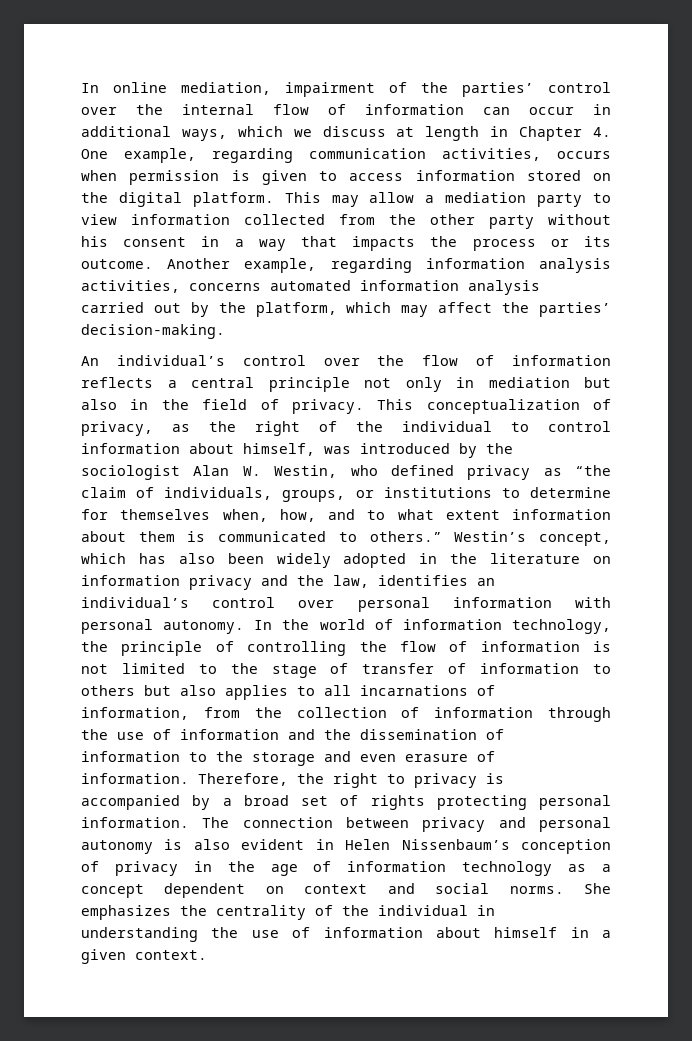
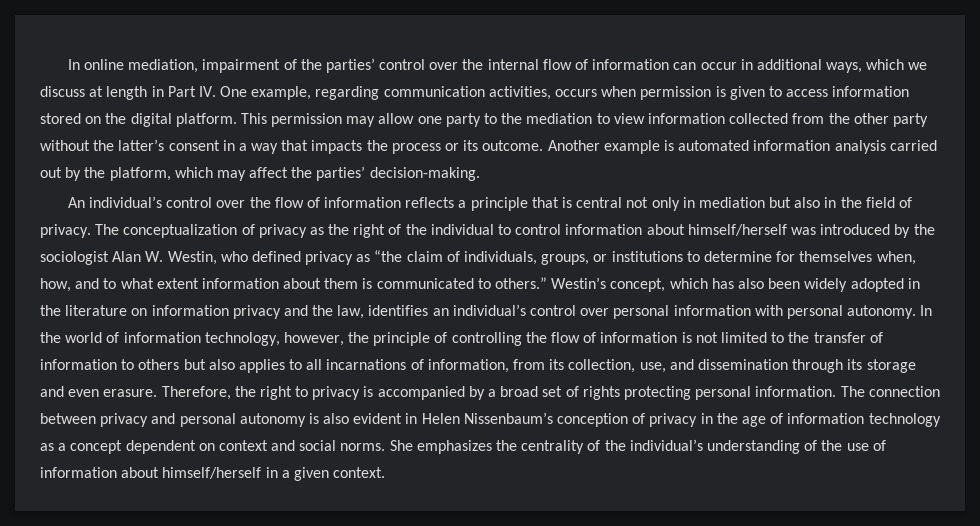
- In online mediation, impairment of the parties’ control over the internal flow of information can occur in additional ways, which we discuss at length in Chapter 4. One example, regarding communication activities, occurs when permission is given to access information stored on the digital platform.
+ In online mediation, impairment of the parties’ control over the internal flow of information can occur in additional ways, which we discuss at length in Part IV. One example, regarding communication activities, occurs when permission is given to access information stored on the digital platform.
- This may allow a mediation party to view information collected from the other party without his consent in a way that impacts the process or its outcome.
+ This permission may allow one party to the mediation to view information collected from the other party without the latter’s consent in a way that impacts the process or its outcome.
- Another example, regarding information analysis activities, concerns automated information analysis carried out by the platform, which may affect the parties’ decision-making.
+ Another example is automated information analysis carried out by the platform, which may affect the parties’ decision-making.
- An individual’s control over the flow of information reflects a central principle not only in mediation but also in the field of privacy.
+ An individual’s control over the flow of information reflects a principle that is central not only in mediation but also in the field of privacy.
- This conceptualization of privacy, as the right of the individual to control information about himself, was introduced by the sociologist Alan W. Westin, who defined privacy as “the claim of individuals, groups, or institutions to determine for themselves when, how, and to what extent information about them is communicated to others.”
+ The conceptualization of privacy as the right of the individual to control information about himself/herself was introduced by the sociologist Alan W. Westin, who defined privacy as “the claim of individuals, groups, or institutions to determine for themselves when, how, and to what extent information about them is communicated to others.”
- In the world of information technology, the principle of controlling the flow of information is not limited to the stage of transfer of information to others but also applies to all incarnations of information, from the collection of information through the use of information and the dissemination of information to the storage and even erasure of information.
+ In the world of information technology, however, the principle of controlling the flow of information is not limited to the transfer of information to others but also applies to all incarnations of information, from its collection, use, and dissemination through its storage and even erasure.
- She emphasizes the centrality of the individual in understanding the use of information about himself in a given context.
+ She emphasizes the centrality of the individual’s understanding of the use of information about himself/herself in a given context.

